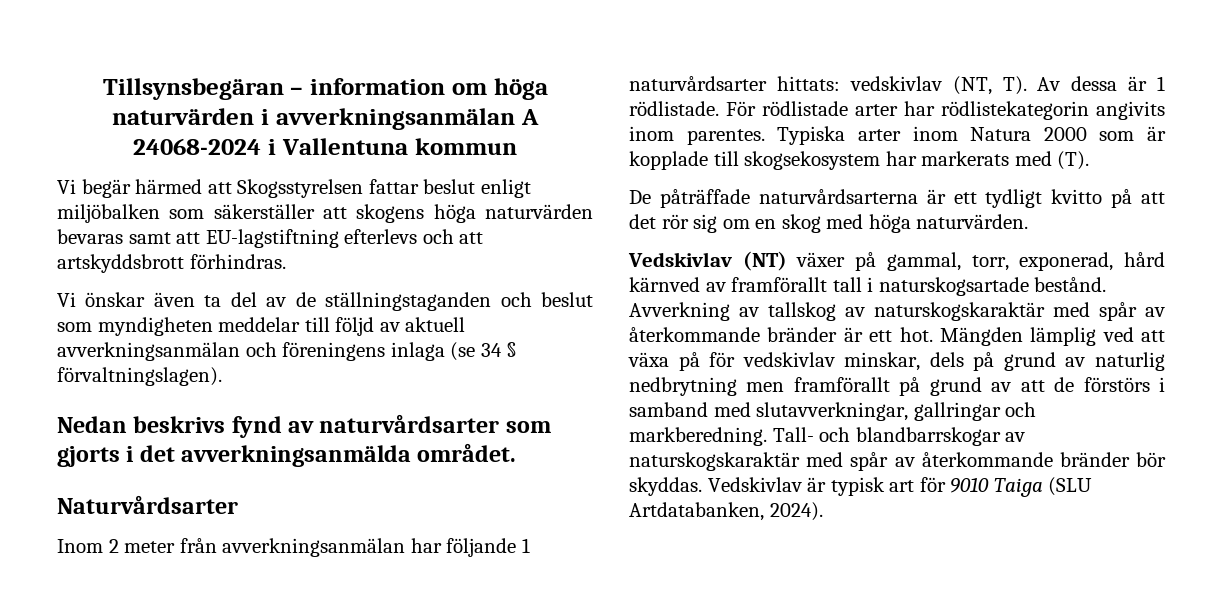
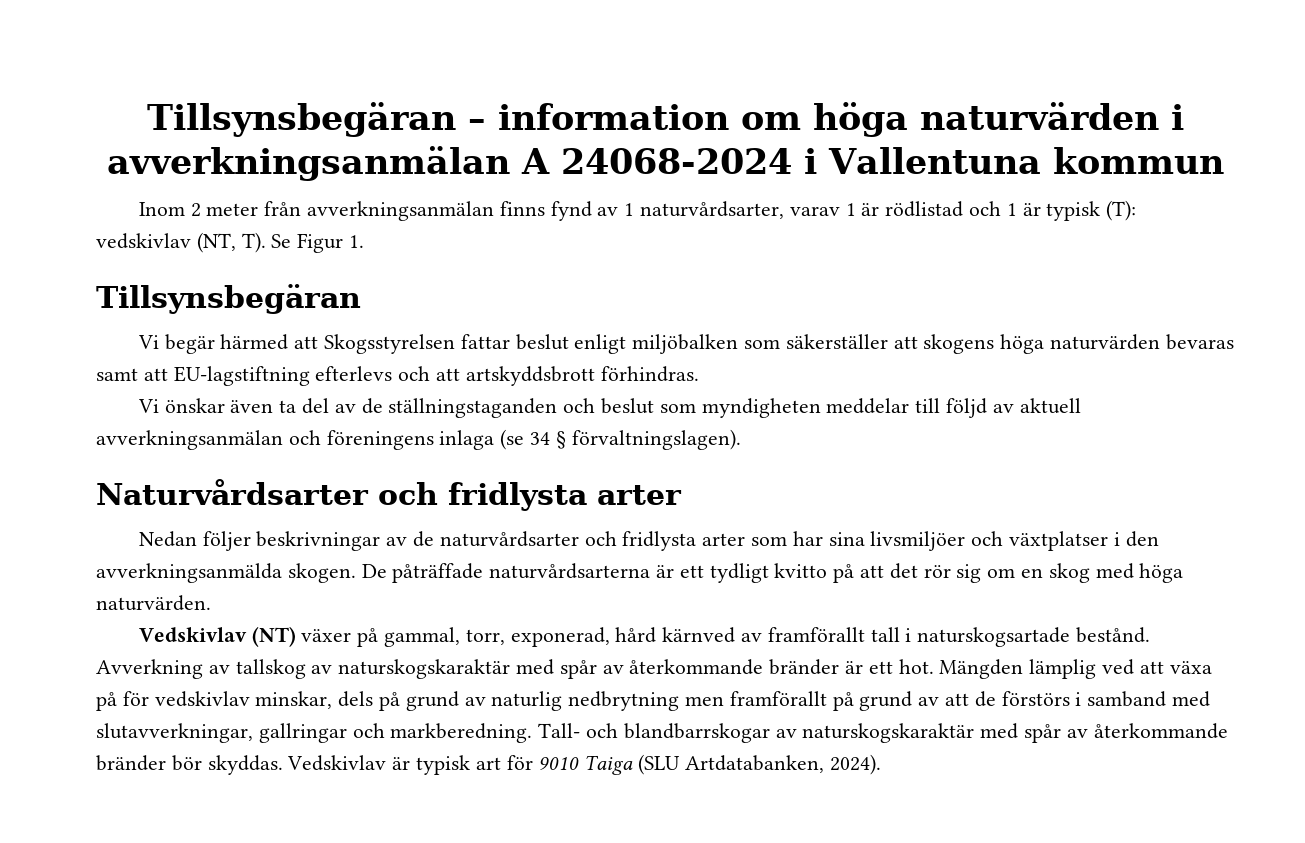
+ Inom 2 meter från avverkningsanmälan finns fynd av 1 naturvårdsarter, varav 1 är rödlistad och 1 är typisk (T): vedskivlav (NT, T). Se Figur 1.
+ Tillsynsbegäran
- Nedan beskrivs fynd av naturvårdsarter som gjorts i det avverkningsanmälda området.
- Naturvårdsarter
- Inom 2 meter från avverkningsanmälan har följande 1 naturvårdsarter hittats: vedskivlav (NT, T). Av dessa är 1 rödlistade. För rödlistade arter har rödlistekategorin angivits inom parentes. Typiska arter inom Natura 2000 som är kopplade till skogsekosystem har markerats med (T).
- De påträffade naturvårdsarterna är ett tydligt kvitto på att det rör sig om en skog med höga naturvärden.
+ Naturvårdsarter och fridlysta arter
+ Nedan följer beskrivningar av de naturvårdsarter och fridlysta arter som har sina livsmiljöer och växtplatser i den avverkningsanmälda skogen. De påträffade naturvårdsarterna är ett tydligt kvitto på att det rör sig om en skog med höga naturvärden.

